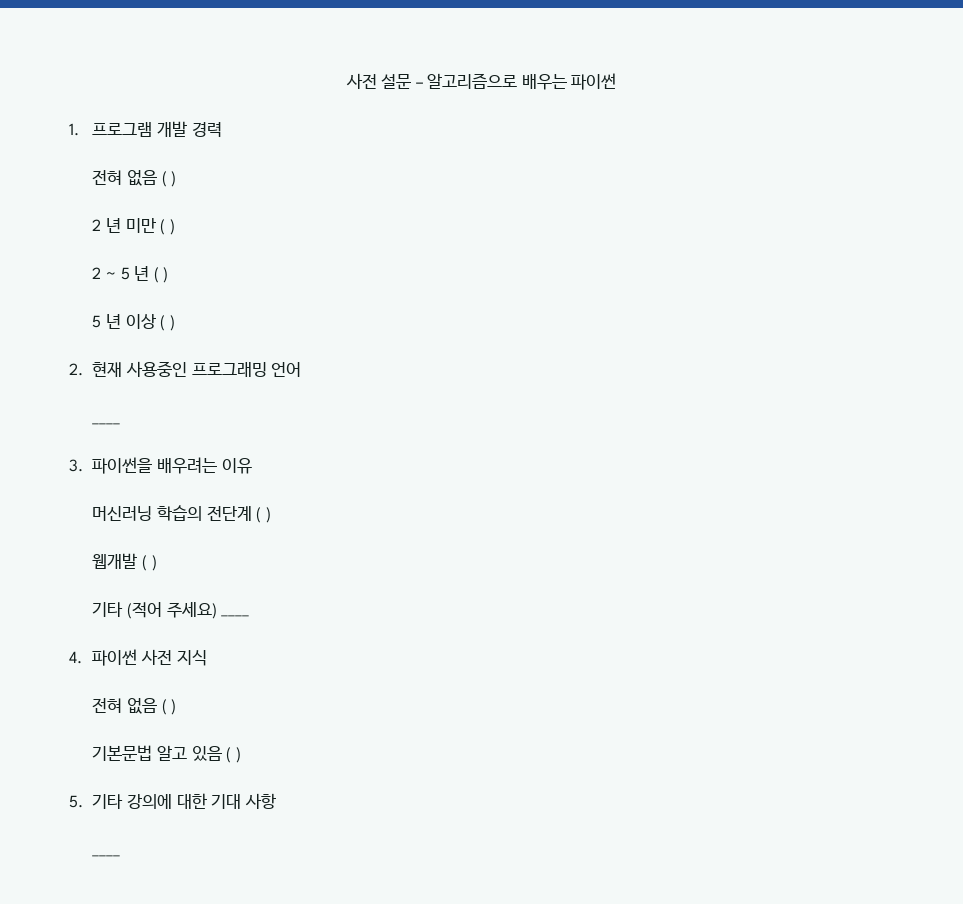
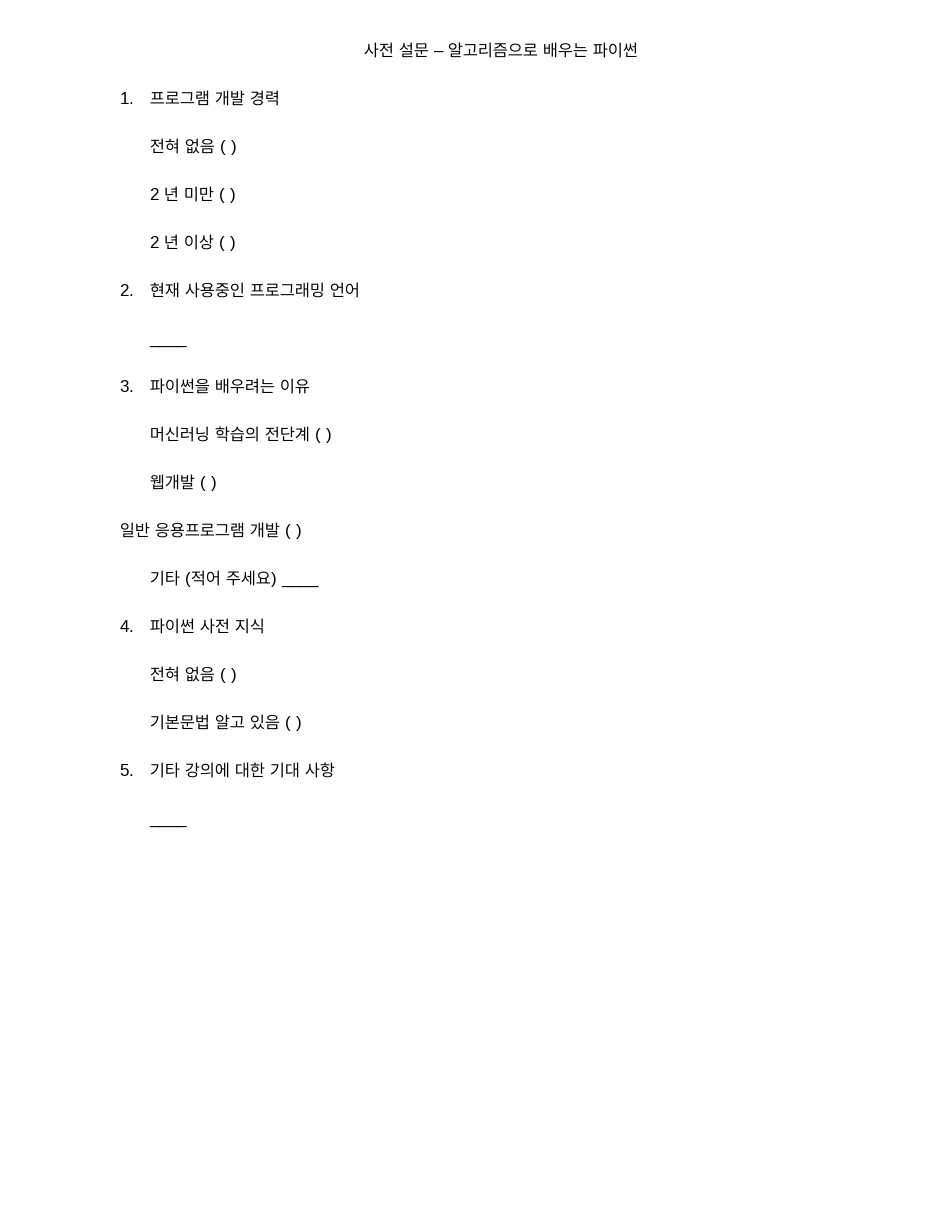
- 2 ~ 5 년 ( )
- 5 년 이상 ( )
+ 2 년 이상 ( )
+ 일반 응용프로그램 개발 ( )

